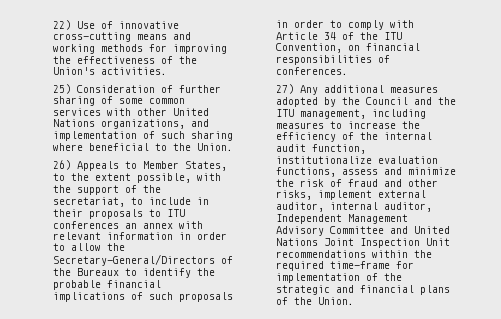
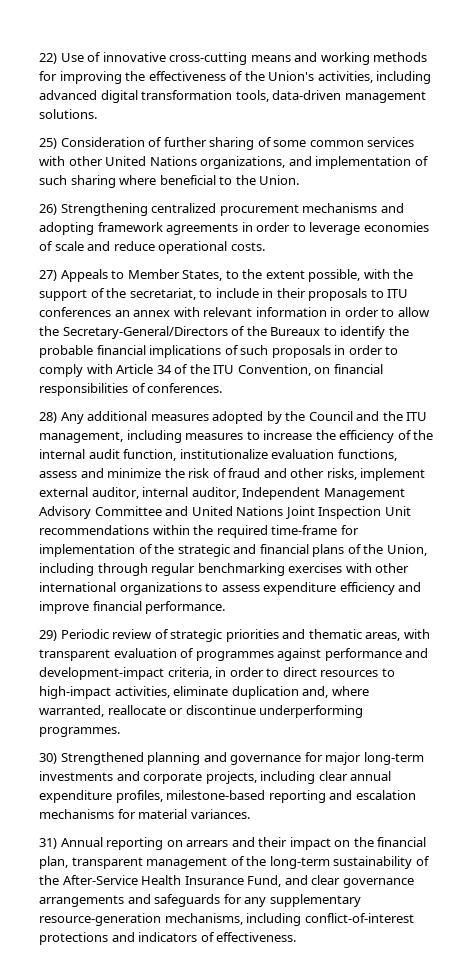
- 22) Use of innovative cross-cutting means and working methods for improving the effectiveness of the Union's activities.
+ 22) Use of innovative cross-cutting means and working methods for improving the effectiveness of the Union's activities, including advanced digital transformation tools, data-driven management solutions.
- 26) Appeals to Member States, to the extent possible, with the support of the secretariat, to include in their proposals to ITU conferences an annex with relevant information in order to allow the Secretary-General/Directors of the Bureaux to identify the probable financial implications of such proposals in order to comply with Article 34 of the ITU Convention, on financial responsibilities of conferences.
+ 26) Strengthening centralized procurement mechanisms and adopting framework agreements in order to leverage economies of scale and reduce operational costs.
+ 27) Appeals to Member States, to the extent possible, with the support of the secretariat, to include in their proposals to ITU conferences an annex with relevant information in order to allow the Secretary-General/Directors of the Bureaux to identify the probable financial implications of such proposals in order to comply with Article 34 of the ITU Convention, on financial responsibilities of conferences.
- 27) Any additional measures adopted by the Council and the ITU management, including measures to increase the efficiency of the internal audit function, institutionalize evaluation functions, assess and minimize the risk of fraud and other risks, implement external auditor, internal auditor, Independent Management Advisory Committee and United Nations Joint Inspection Unit recommendations within the required time-frame for implementation of the strategic and financial plans of the Union.
+ 28) Any additional measures adopted by the Council and the ITU management, including measures to increase the efficiency of the internal audit function, institutionalize evaluation functions, assess and minimize the risk of fraud and other risks, implement external auditor, internal auditor, Independent Management Advisory Committee and United Nations Joint Inspection Unit recommendations within the required time-frame for implementation of the strategic and financial plans of the Union, including through regular benchmarking exercises with other international organizations to assess expenditure efficiency and improve financial performance.
+ 29) Periodic review of strategic priorities and thematic areas, with transparent evaluation of programmes against performance and development-impact criteria, in order to direct resources to high-impact activities, eliminate duplication and, where warranted, reallocate or discontinue underperforming programmes.
+ 30) Strengthened planning and governance for major long-term investments and corporate projects, including clear annual expenditure profiles, milestone-based reporting and escalation mechanisms for material variances.
+ 31) Annual reporting on arrears and their impact on the financial plan, transparent management of the long-term sustainability of the After-Service Health Insurance Fund, and clear governance arrangements and safeguards for any supplementary resource-generation mechanisms, including conflict-of-interest protections and indicators of effectiveness.

